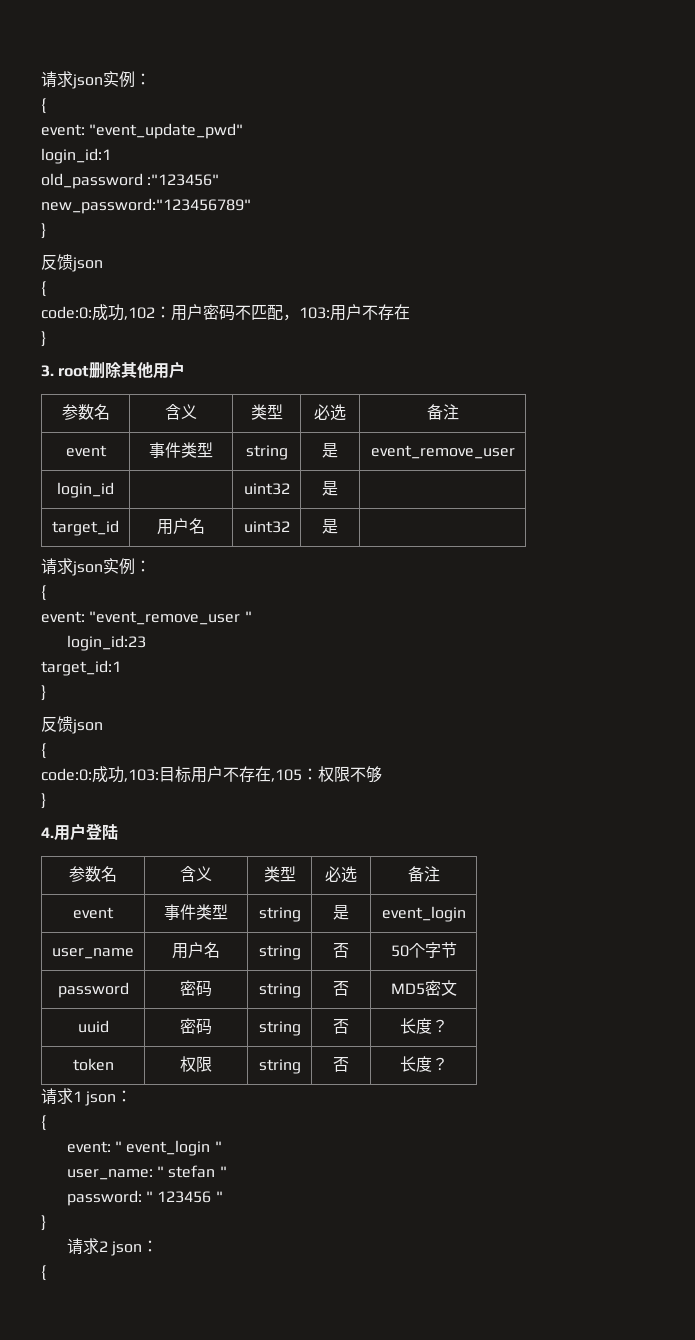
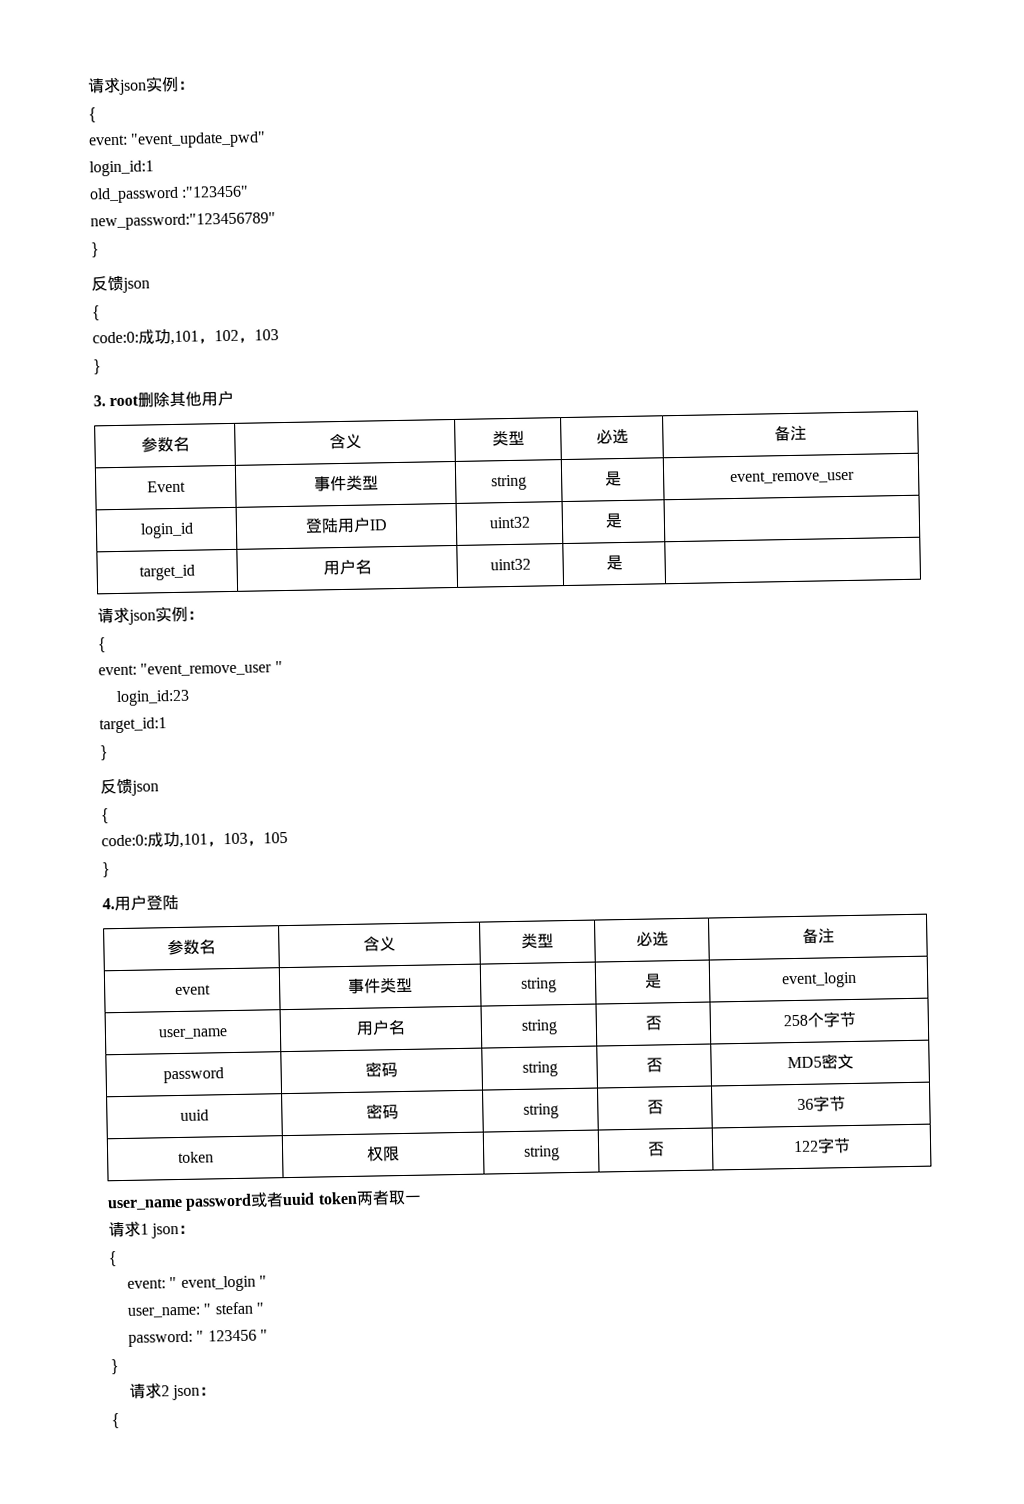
- code:0:成功,102：用户密码不匹配，103:用户不存在
+ code:0:成功,101，102，103
- event | 事件类型 | string | 是 | event_remove_user
+ Event | 事件类型 | string | 是 | event_remove_user
- login_id | | uint32 | 是 |
+ login_id | 登陆用户ID | uint32 | 是 |
- code:0:成功,103:目标用户不存在,105：权限不够
+ code:0:成功,101，103，105
- user_name | 用户名 | string | 否 | 50个字节
+ user_name | 用户名 | string | 否 | 258个字节
- uuid | 密码 | string | 否 | 长度？
+ uuid | 密码 | string | 否 | 36字节
- token | 权限 | string | 否 | 长度？
+ token | 权限 | string | 否 | 122字节
+ user_name password或者uuid token两者取一

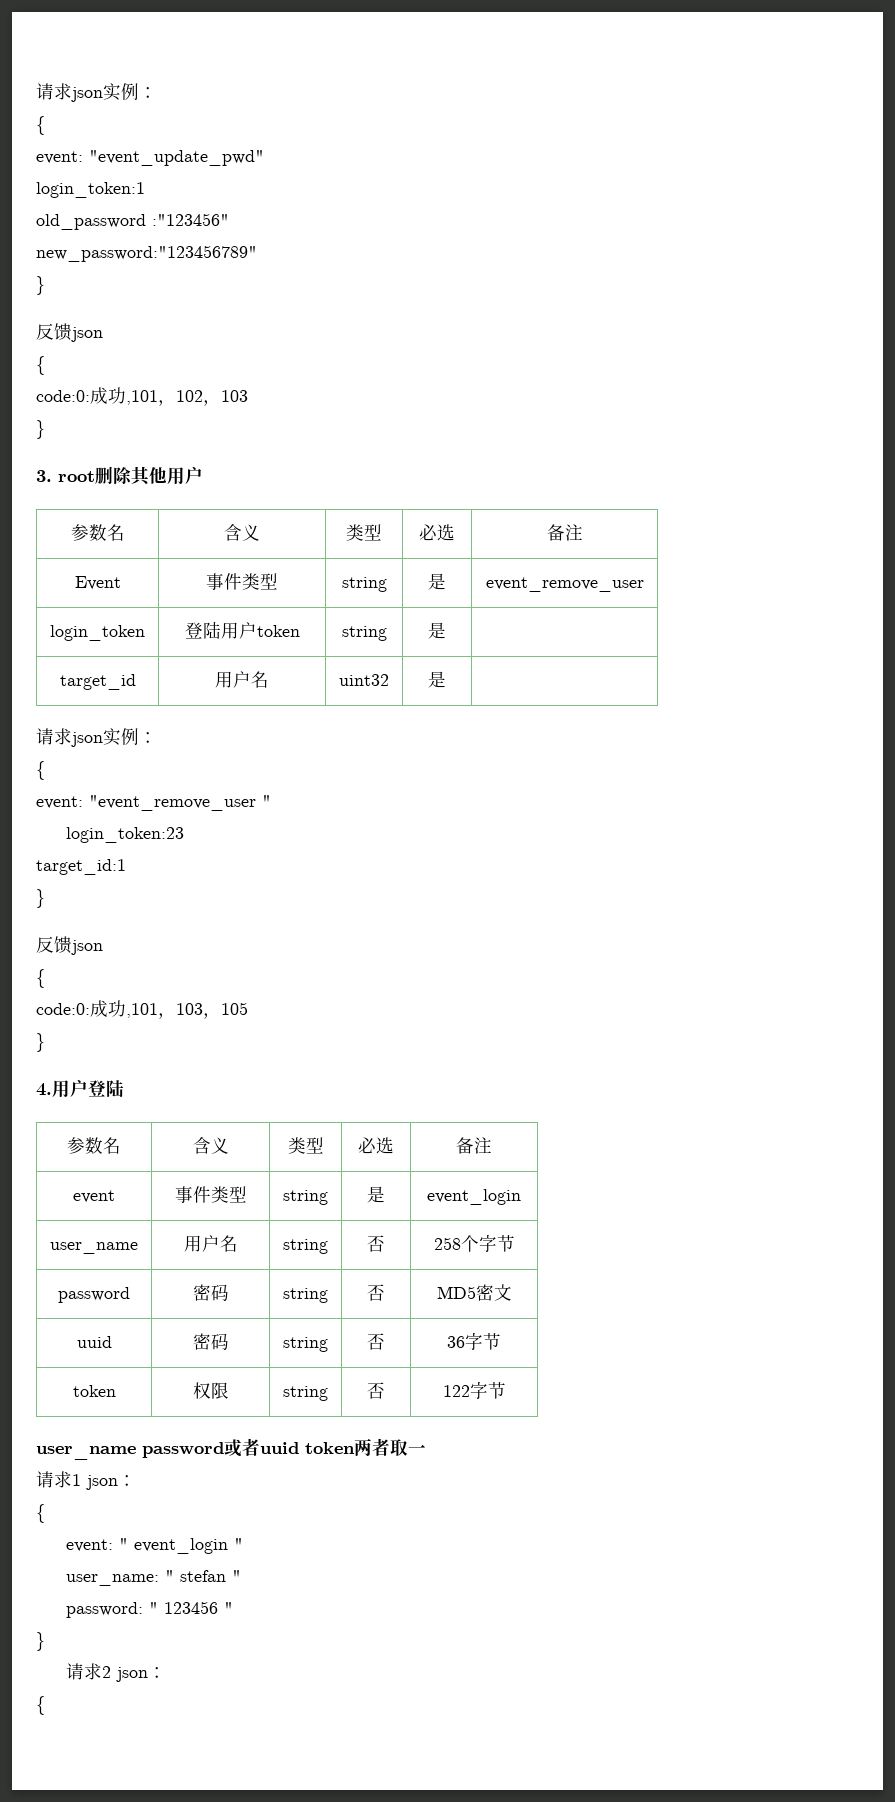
- login_id:1
+ login_token:1
- login_id | 登陆用户ID | uint32 | 是 |
+ login_token | 登陆用户token | string | 是 |
- login_id:23
+ login_token:23

